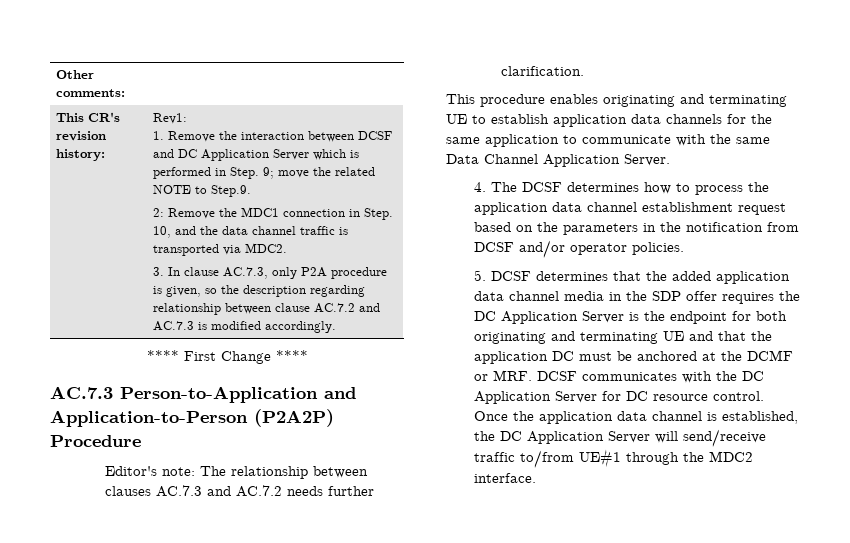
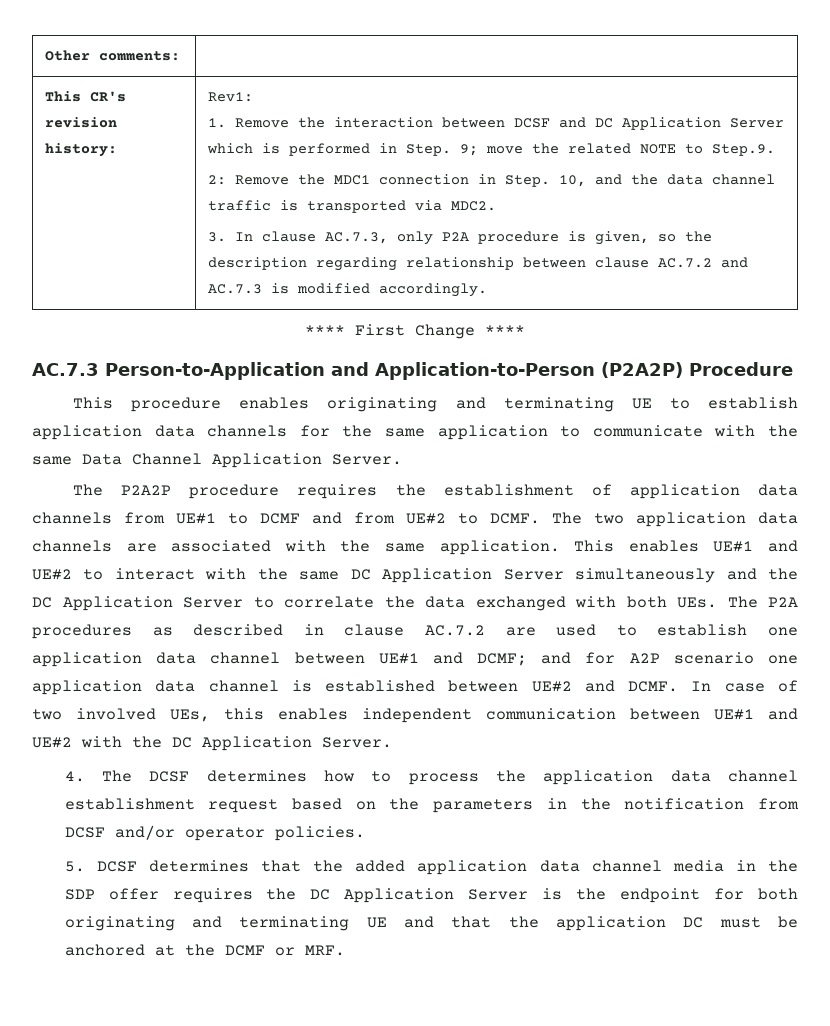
- Editor's note: The relationship between clauses AC.7.3 and AC.7.2 needs further clarification.
+ The P2A2P procedure requires the establishment of application data channels from UE#1 to DCMF and from UE#2 to DCMF. The two application data channels are associated with the same application. This enables UE#1 and UE#2 to interact with the same DC Application Server simultaneously and the DC Application Server to correlate the data exchanged with both UEs. The P2A procedures as described in clause AC.7.2 are used to establish one application data channel between UE#1 and DCMF; and for A2P scenario one application data channel is established between UE#2 and DCMF. In case of two involved UEs, this enables independent communication between UE#1 and UE#2 with the DC Application Server.
- 5. DCSF determines that the added application data channel media in the SDP offer requires the DC Application Server is the endpoint for both originating and terminating UE and that the application DC must be anchored at the DCMF or MRF. DCSF communicates with the DC Application Server for DC resource control. Once the application data channel is established, the DC Application Server will send/receive traffic to/from UE#1 through the MDC2 interface.
+ 5. DCSF determines that the added application data channel media in the SDP offer requires the DC Application Server is the endpoint for both originating and terminating UE and that the application DC must be anchored at the DCMF or MRF.

